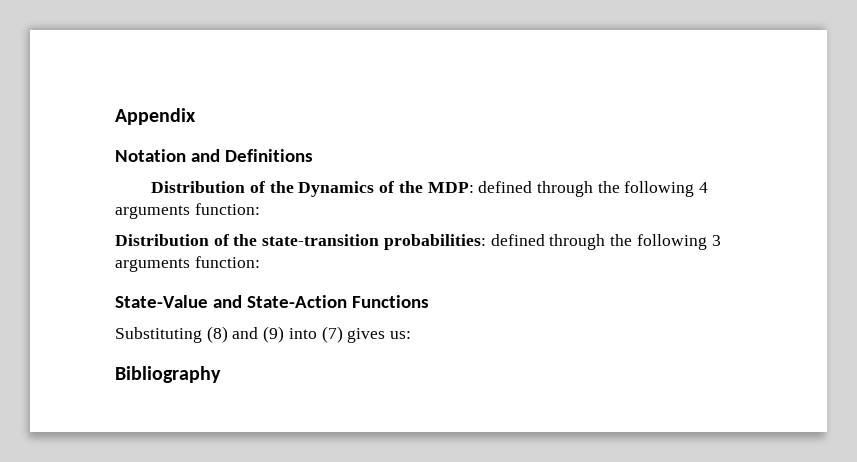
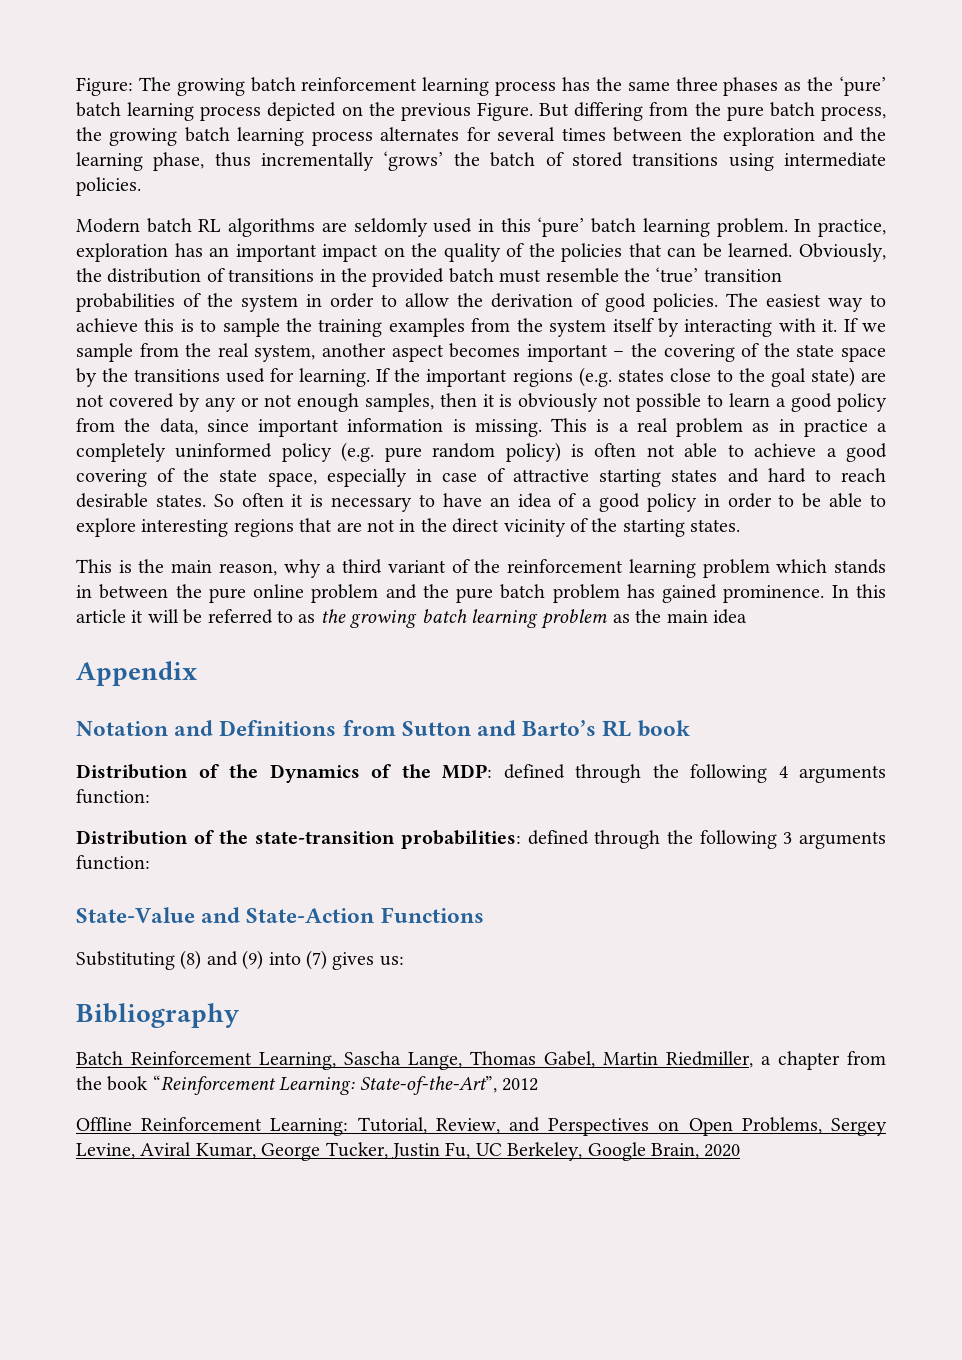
+ Figure: The growing batch reinforcement learning process has the same three phases as the ‘pure’ batch learning process depicted on the previous Figure. But differing from the pure batch process, the growing batch learning process alternates for several times between the exploration and the learning phase, thus incrementally ‘grows’ the batch of stored transitions using intermediate policies.
+ Modern batch RL algorithms are seldomly used in this ‘pure’ batch learning problem. In practice, exploration has an important impact on the quality of the policies that can be learned. Obviously, the distribution of transitions in the provided batch must resemble the ‘true’ transition probabilities of the system in order to allow the derivation of good policies. The easiest way to achieve this is to sample the training examples from the system itself by interacting with it. If we sample from the real system, another aspect becomes important – the covering of the state space by the transitions used for learning. If the important regions (e.g. states close to the goal state) are not covered by any or not enough samples, then it is obviously not possible to learn a good policy from the data, since important information is missing. This is a real problem as in practice a completely uninformed policy (e.g. pure random policy) is often not able to achieve a good covering of the state space, especially in case of attractive starting states and hard to reach desirable states. So often it is necessary to have an idea of a good policy in order to be able to explore interesting regions that are not in the direct vicinity of the starting states.
+ This is the main reason, why a third variant of the reinforcement learning problem which stands in between the pure online problem and the pure batch problem has gained prominence. In this article it will be referred to as the growing batch learning problem as the main idea
  Appendix
- Notation and Definitions
+ Notation and Definitions from Sutton and Barto’s RL book
+ Batch Reinforcement Learning, Sascha Lange, Thomas Gabel, Martin Riedmiller, a chapter from the book “Reinforcement Learning: State-of-the-Art”, 2012
+ Offline Reinforcement Learning: Tutorial, Review, and Perspectives on Open Problems, Sergey Levine, Aviral Kumar, George Tucker, Justin Fu, UC Berkeley, Google Brain, 2020

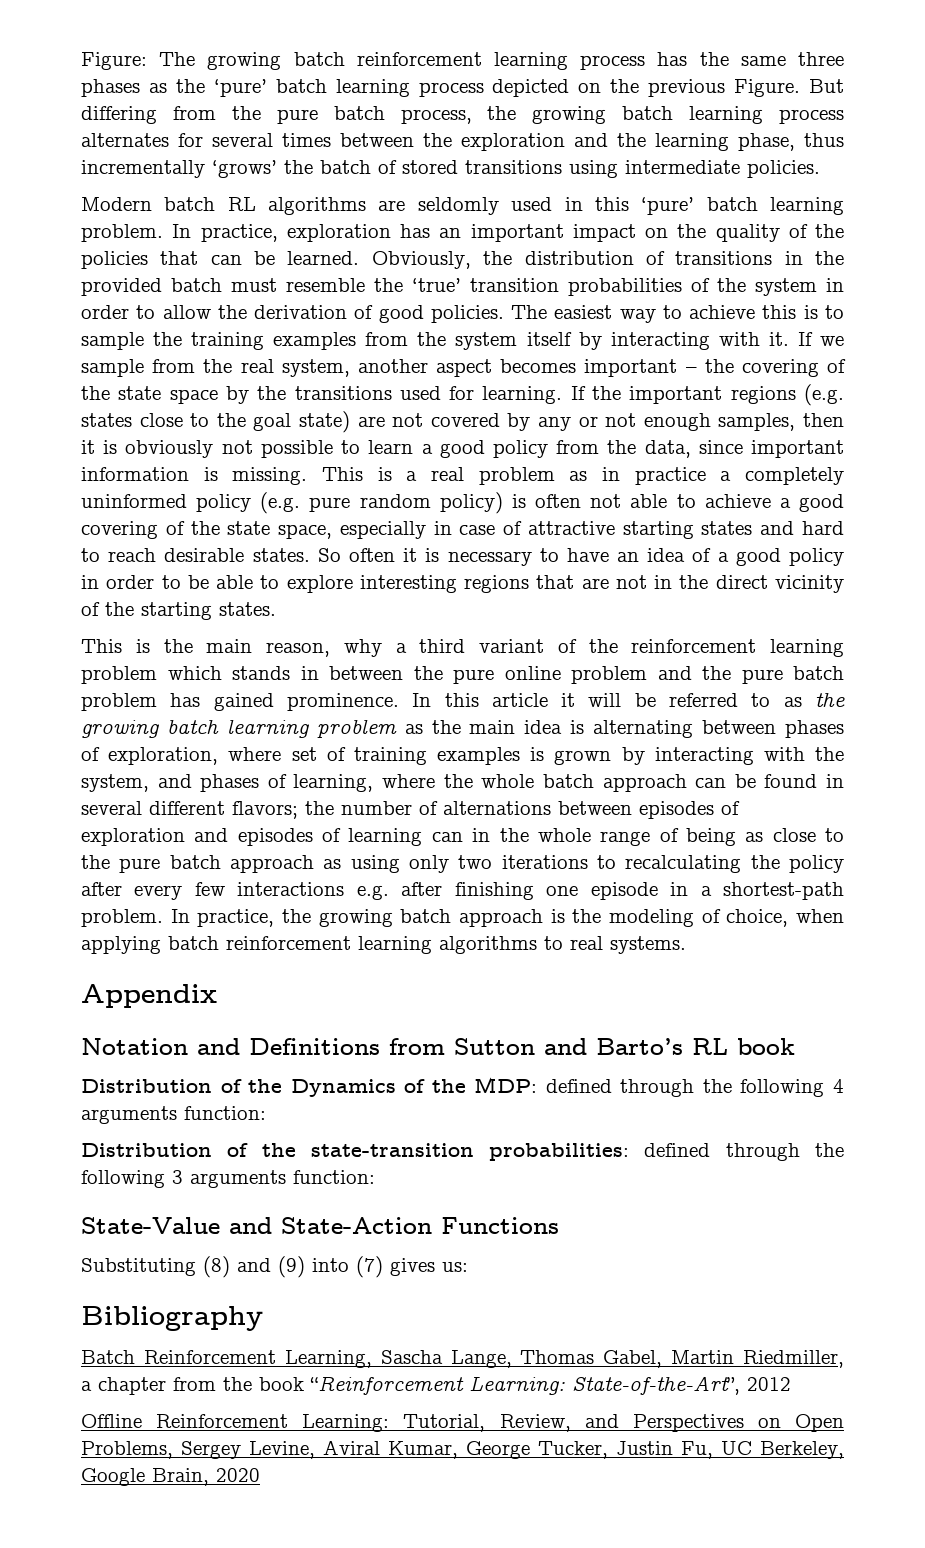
- In this article it will be referred to as the growing batch learning problem as the main idea
+ In this article it will be referred to as the growing batch learning problem as the main idea is alternating between phases of exploration, where set of training examples is grown by interacting with the system, and phases of learning, where the whole batch approach can be found in several different flavors; the number of alternations between episodes of exploration and episodes of learning can in the whole range of being as close to the pure batch approach as using only two iterations to recalculating the policy after every few interactions e.g. after finishing one episode in a shortest-path problem. In practice, the growing batch approach is the modeling of choice, when applying batch reinforcement learning algorithms to real systems.

